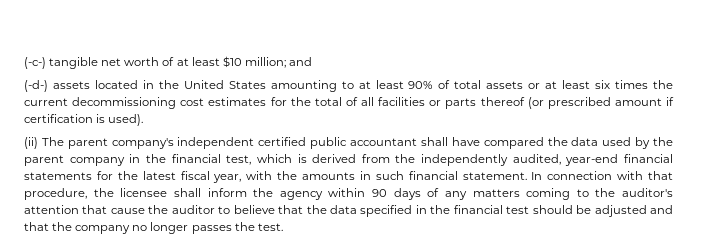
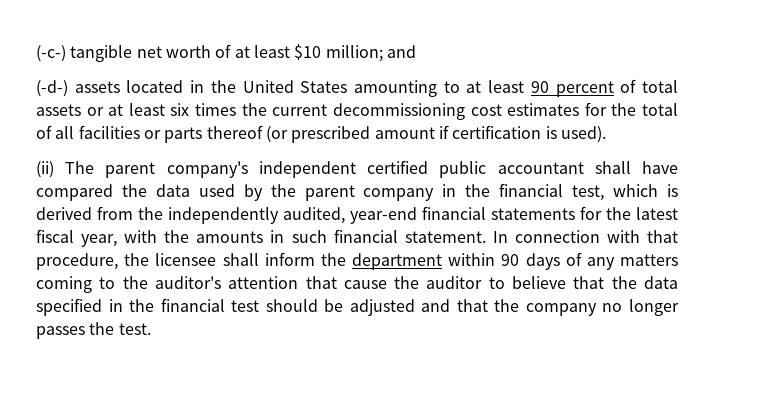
- (-d-) assets located in the United States amounting to at least 90% of total assets or at least six times the current decommissioning cost estimates for the total of all facilities or parts thereof (or prescribed amount if certification is used).
+ (-d-) assets located in the United States amounting to at least 90 percent of total assets or at least six times the current decommissioning cost estimates for the total of all facilities or parts thereof (or prescribed amount if certification is used).
- In connection with that procedure, the licensee shall inform the agency within 90 days of any matters coming to the auditor's attention that cause the auditor to believe that the data specified in the financial test should be adjusted and that the company no longer passes the test.
+ In connection with that procedure, the licensee shall inform the department within 90 days of any matters coming to the auditor's attention that cause the auditor to believe that the data specified in the financial test should be adjusted and that the company no longer passes the test.

